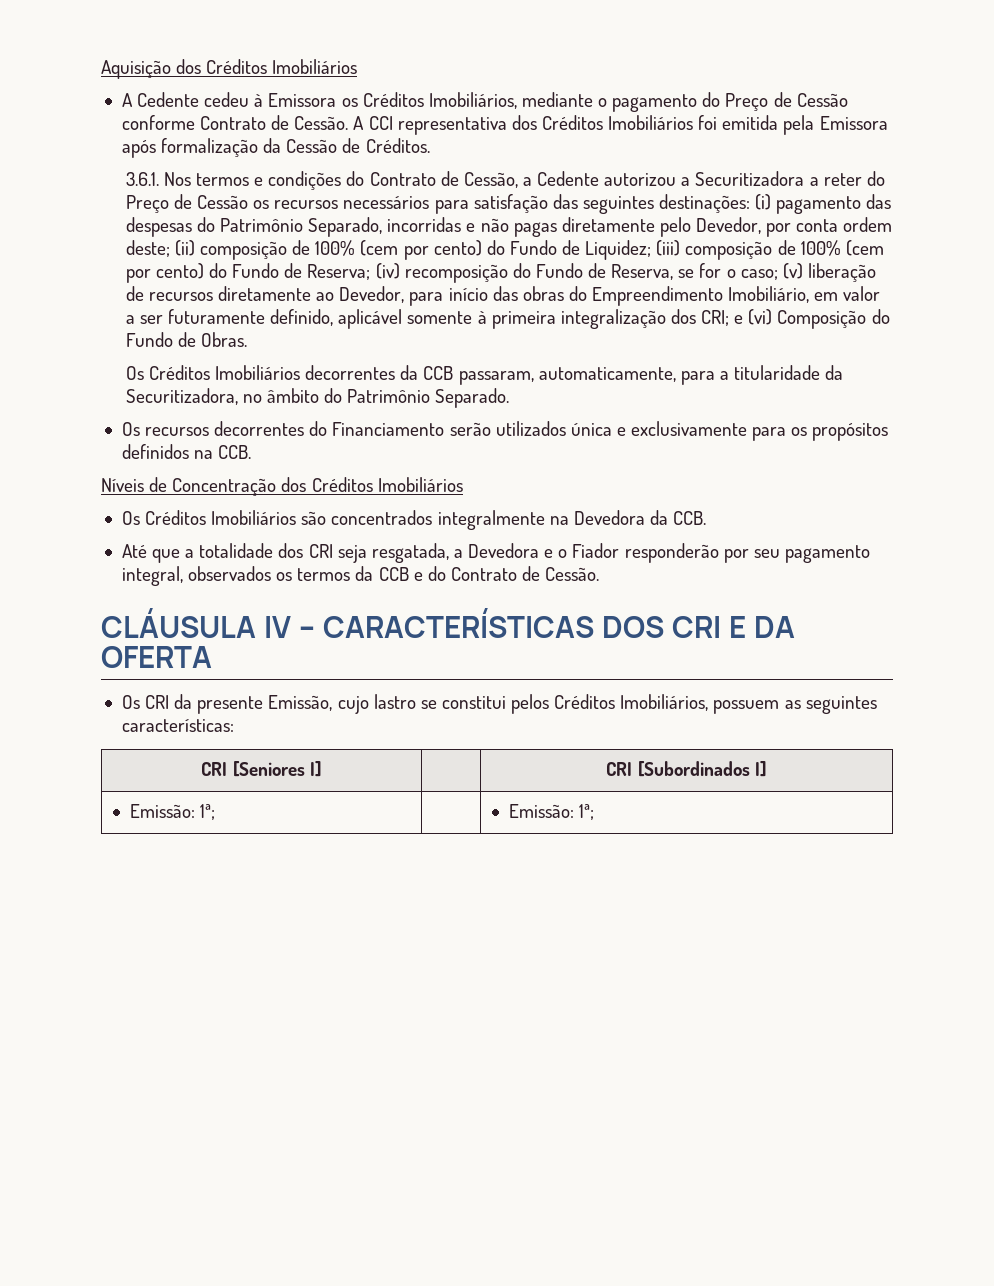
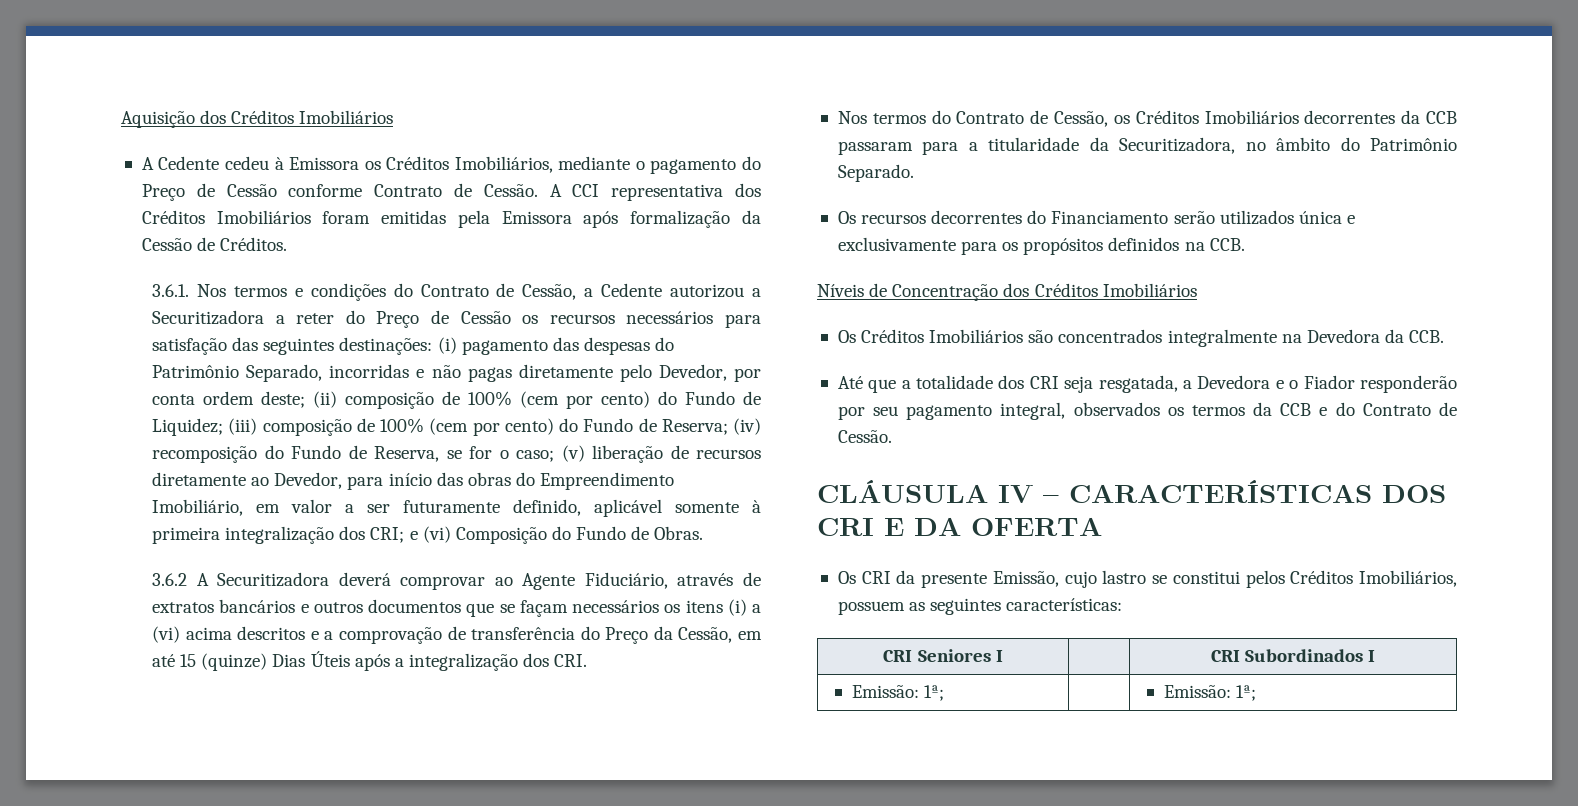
- A CCI representativa dos Créditos Imobiliários foi emitida pela Emissora após formalização da Cessão de Créditos.
+ A CCI representativa dos Créditos Imobiliários foram emitidas pela Emissora após formalização da Cessão de Créditos.
- Os Créditos Imobiliários decorrentes da CCB passaram, automaticamente, para a titularidade da Securitizadora, no âmbito do Patrimônio Separado.
+ 3.6.2 A Securitizadora deverá comprovar ao Agente Fiduciário, através de extratos bancários e outros documentos que se façam necessários os itens (i) a (vi) acima descritos e a comprovação de transferência do Preço da Cessão, em até 15 (quinze) Dias Úteis após a integralização dos CRI.
+ Nos termos do Contrato de Cessão, os Créditos Imobiliários decorrentes da CCB passaram para a titularidade da Securitizadora, no âmbito do Patrimônio Separado.
- CRI [Seniores I] | | CRI [Subordinados I]
+ CRI Seniores I | | CRI Subordinados I

